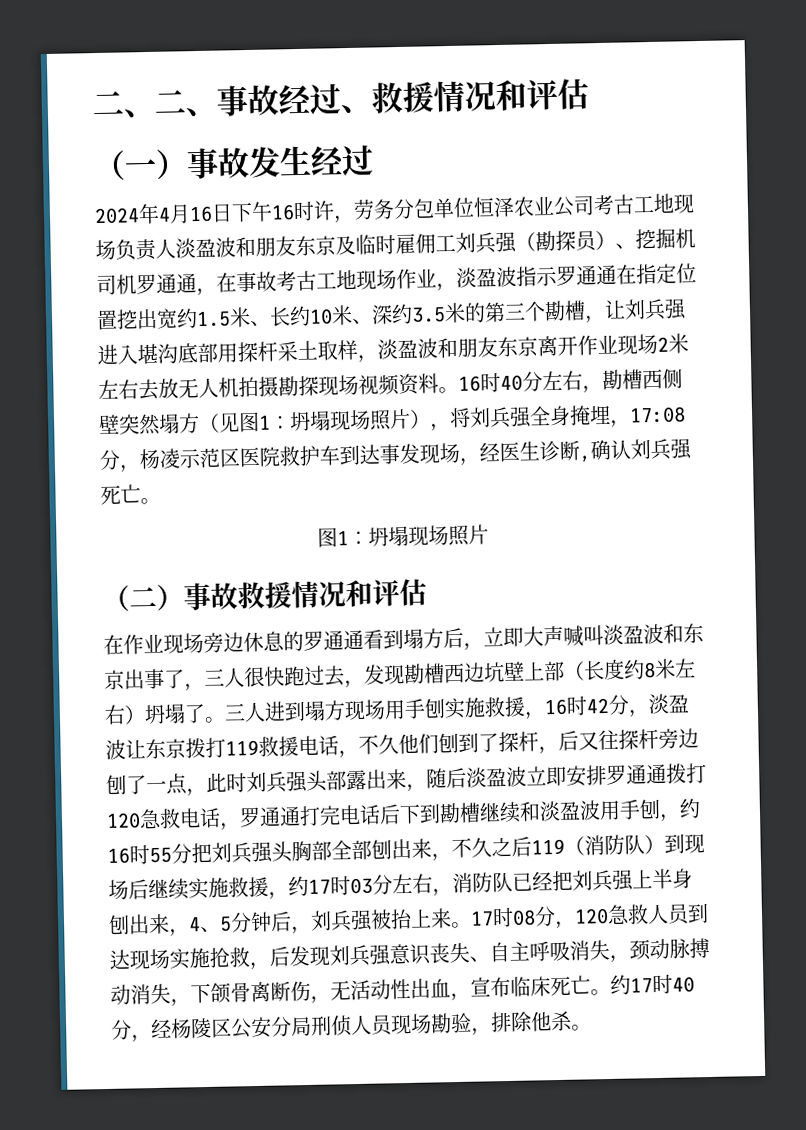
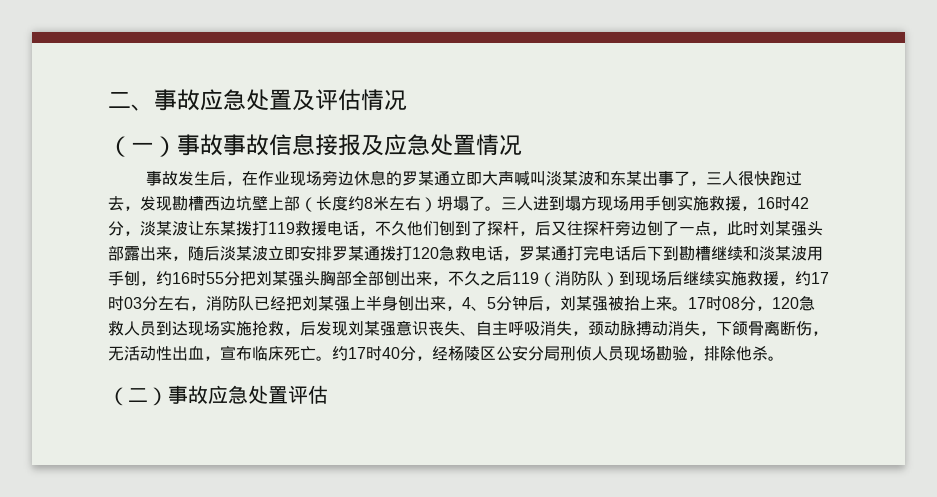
- 二、二、事故经过、救援情况和评估
+ 二、事故应急处置及评估情况
- （一）事故发生经过
- 2024年4月16日下午16时许，劳务分包单位恒泽农业公司考古工地现场负责人淡盈波和朋友东京及临时雇佣工刘兵强（勘探员）、挖掘机司机罗通通，在事故考古工地现场作业，淡盈波指示罗通通在指定位置挖出宽约1.5米、长约10米、深约3.5米的第三个勘槽，让刘兵强进入堪沟底部用探杆采土取样，淡盈波和朋友东京离开作业现场2米左右去放无人机拍摄勘探现场视频资料。16时40分左右，勘槽西侧壁突然塌方（见图1：坍塌现场照片），将刘兵强全身掩埋，17:08分，杨凌示范区医院救护车到达事发现场，经医生诊断,确认刘兵强死亡。
- 图1：坍塌现场照片
- （二）事故救援情况和评估
- 在作业现场旁边休息的罗通通看到塌方后，立即大声喊叫淡盈波和东京出事了，三人很快跑过去，发现勘槽西边坑壁上部（长度约8米左右）坍塌了。
+ （一）事故事故信息接报及应急处置情况
+ 事故发生后，在作业现场旁边休息的罗某通立即大声喊叫淡某波和东某出事了，三人很快跑过去，发现勘槽西边坑壁上部（长度约8米左右）坍塌了。
- 三人进到塌方现场用手刨实施救援，16时42分，淡盈波让东京拨打119救援电话，不久他们刨到了探杆，后又往探杆旁边刨了一点，此时刘兵强头部露出来，随后淡盈波立即安排罗通通拨打120急救电话，罗通通打完电话后下到勘槽继续和淡盈波用手刨，约16时55分把刘兵强头胸部全部刨出来，不久之后119（消防队）到现场后继续实施救援，约17时03分左右，消防队已经把刘兵强上半身刨出来，4、5分钟后，刘兵强被抬上来。
+ 三人进到塌方现场用手刨实施救援，16时42分，淡某波让东某拨打119救援电话，不久他们刨到了探杆，后又往探杆旁边刨了一点，此时刘某强头部露出来，随后淡某波立即安排罗某通拨打120急救电话，罗某通打完电话后下到勘槽继续和淡某波用手刨，约16时55分把刘某强头胸部全部刨出来，不久之后119（消防队）到现场后继续实施救援，约17时03分左右，消防队已经把刘某强上半身刨出来，4、5分钟后，刘某强被抬上来。
- 17时08分，120急救人员到达现场实施抢救，后发现刘兵强意识丧失、自主呼吸消失，颈动脉搏动消失，下颌骨离断伤，无活动性出血，宣布临床死亡。
+ 17时08分，120急救人员到达现场实施抢救，后发现刘某强意识丧失、自主呼吸消失，颈动脉搏动消失，下颌骨离断伤，无活动性出血，宣布临床死亡。
+ （二）事故应急处置评估

